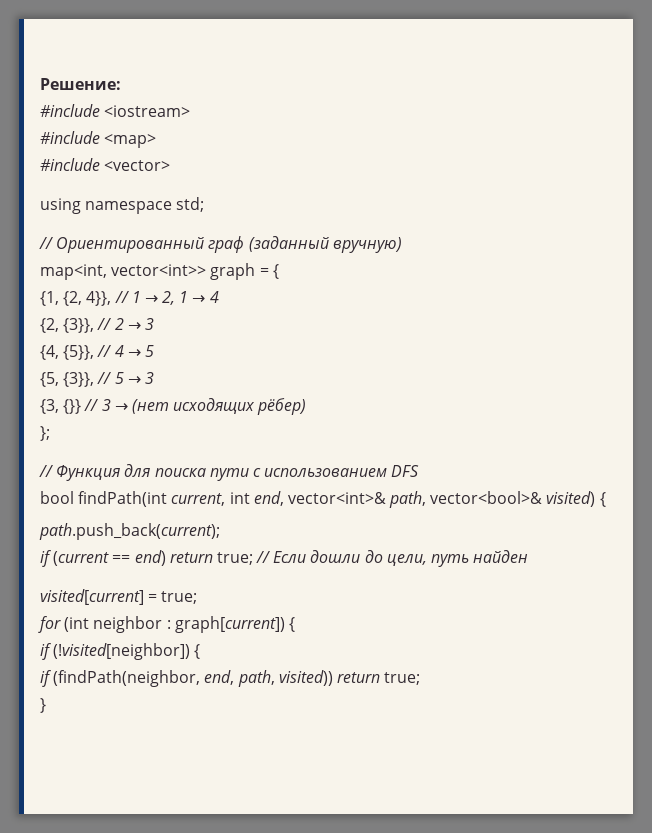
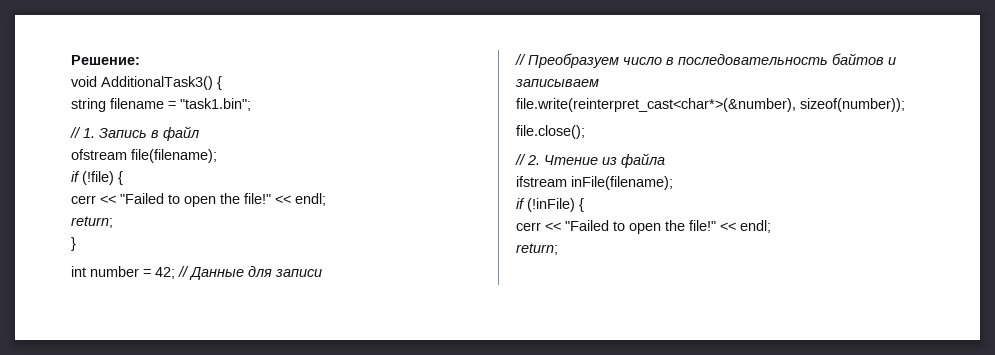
- #include <iostream>
- #include <map>
- #include <vector>
- using namespace std;
- // Ориентированный граф (заданный вручную)
- map<int, vector<int>> graph = {
- {1, {2, 4}}, // 1 → 2, 1 → 4
- {2, {3}}, // 2 → 3
- {4, {5}}, // 4 → 5
- {5, {3}}, // 5 → 3
- {3, {}} // 3 → (нет исходящих рёбер)
- };
- // Функция для поиска пути с использованием DFS
- bool findPath(int current, int end, vector<int>& path, vector<bool>& visited) {
- path.push_back(current);
- if (current == end) return true; // Если дошли до цели, путь найден
- visited[current] = true;
- for (int neighbor : graph[current]) {
- if (!visited[neighbor]) {
- if (findPath(neighbor, end, path, visited)) return true;
+ void AdditionalTask3() {
+ string filename = "task1.bin";
+ // 1. Запись в файл
+ ofstream file(filename);
+ if (!file) {
+ cerr << "Failed to open the file!" << endl;
+ return;
  }
+ int number = 42; // Данные для записи
+ // Преобразуем число в последовательность байтов и записываем
+ file.write(reinterpret_cast<char*>(&number), sizeof(number));
+ file.close();
+ // 2. Чтение из файла
+ ifstream inFile(filename);
+ if (!inFile) {
+ cerr << "Failed to open the file!" << endl;
+ return;

